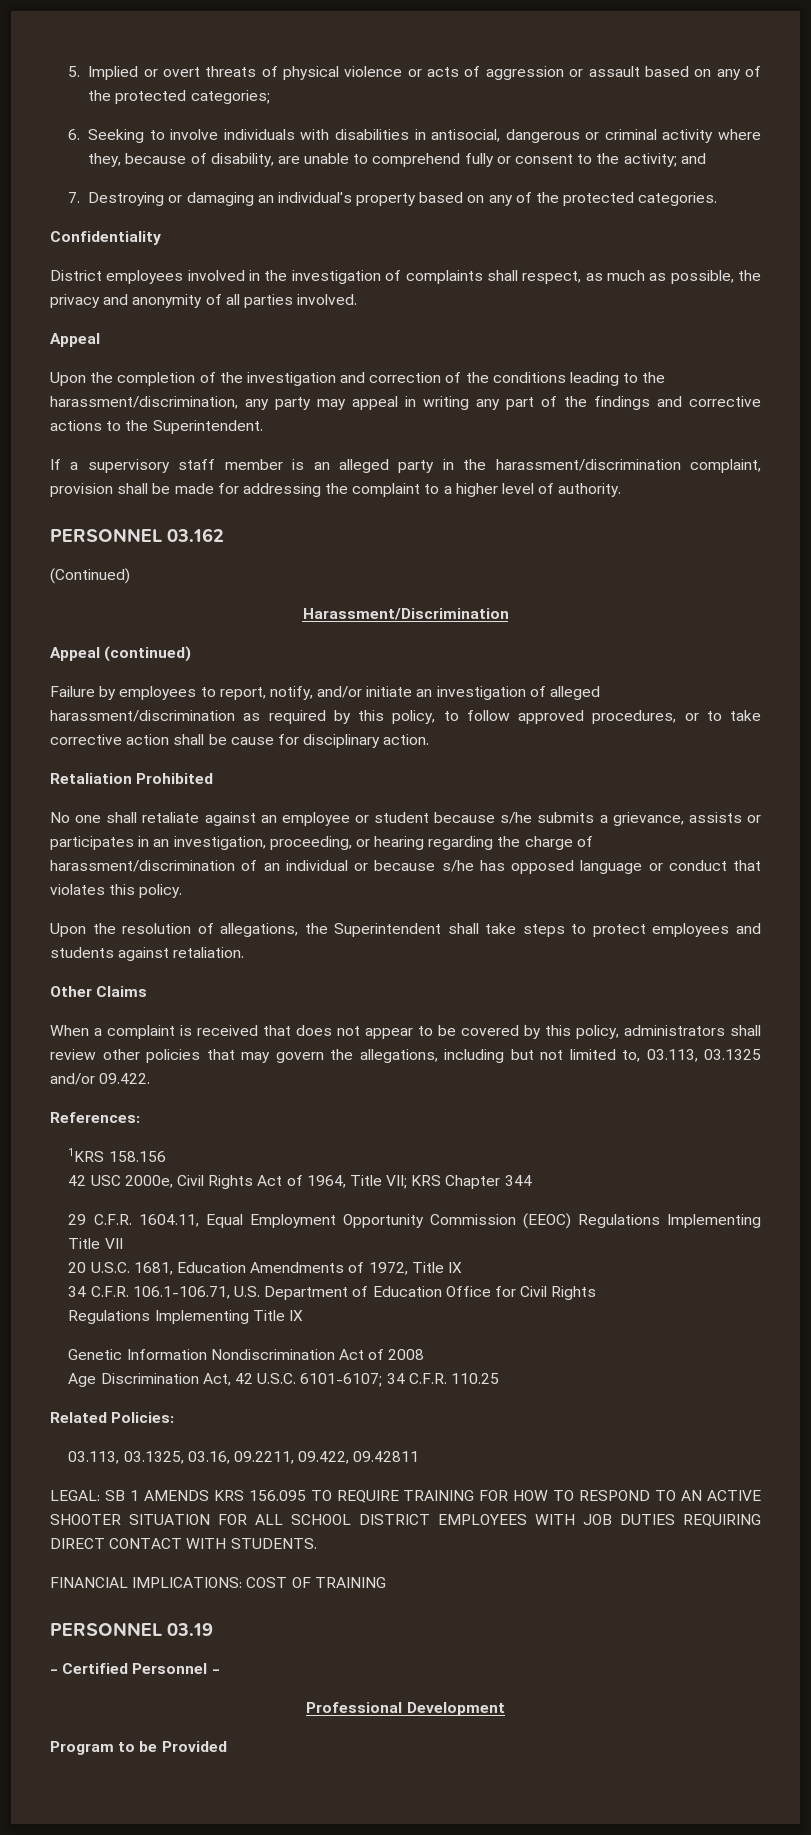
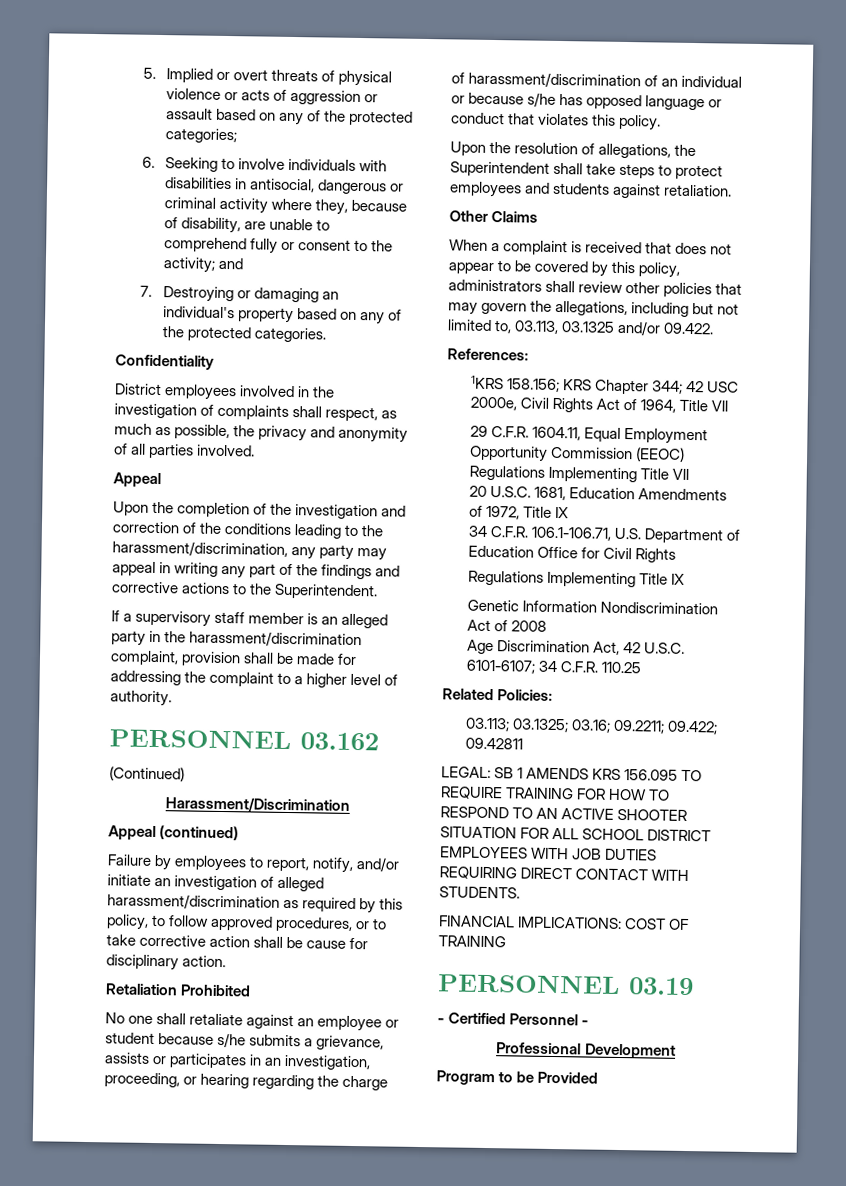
- 1KRS 158.156
- 42 USC 2000e, Civil Rights Act of 1964, Title VII; KRS Chapter 344
+ 1KRS 158.156; KRS Chapter 344; 42 USC 2000e, Civil Rights Act of 1964, Title VII
- 03.113, 03.1325, 03.16, 09.2211, 09.422, 09.42811
+ 03.113; 03.1325; 03.16; 09.2211; 09.422; 09.42811

